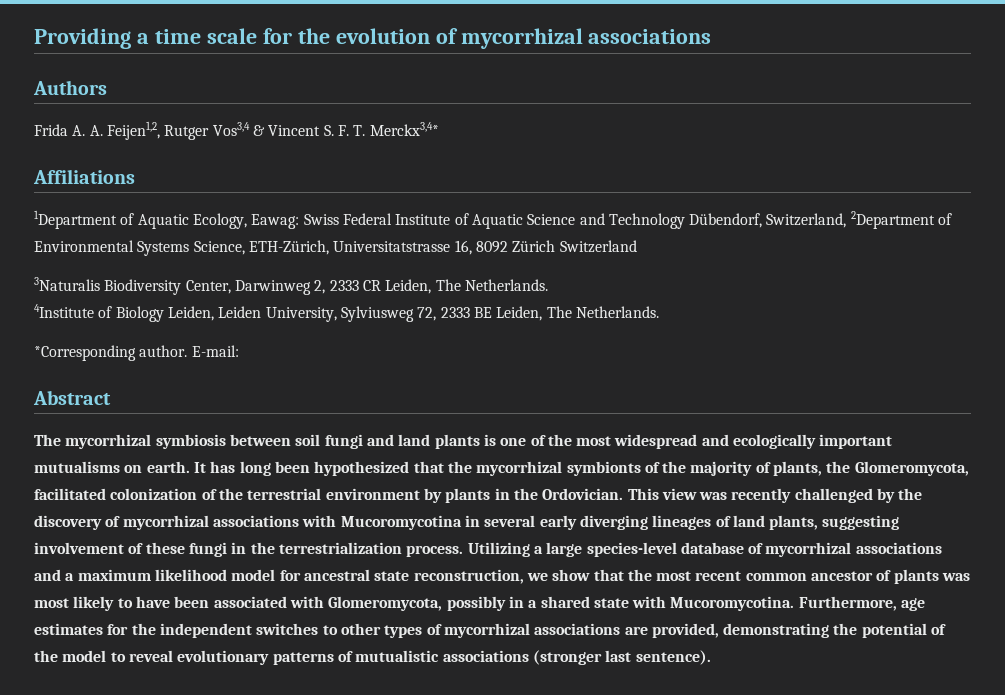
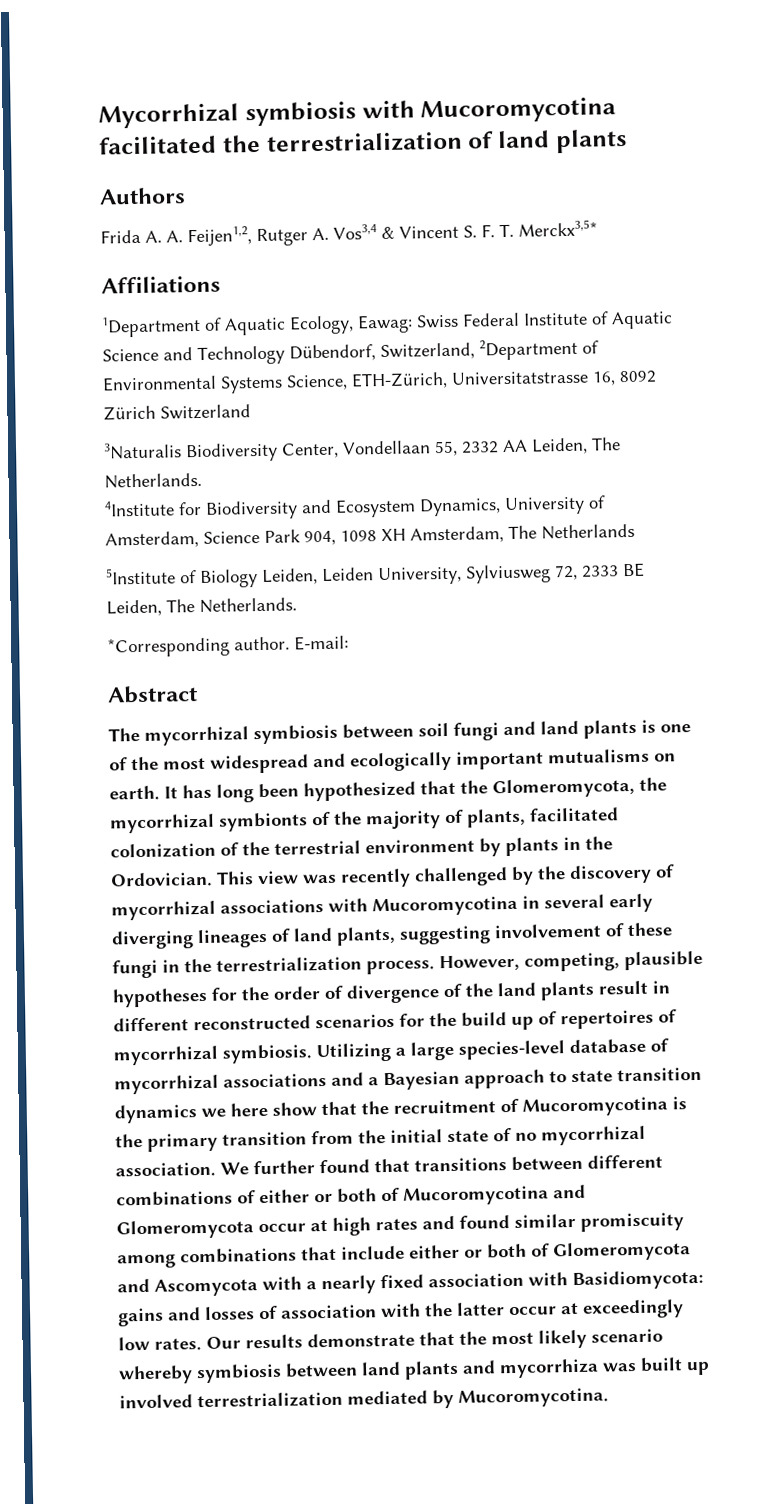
- Providing a time scale for the evolution of mycorrhizal associations
+ Mycorrhizal symbiosis with Mucoromycotina facilitated the terrestrialization of land plants
- Frida A. A. Feijen1,2, Rutger Vos3,4 & Vincent S. F. T. Merckx3,4*
+ Frida A. A. Feijen1,2, Rutger A. Vos3,4 & Vincent S. F. T. Merckx3,5*
- 3Naturalis Biodiversity Center, Darwinweg 2, 2333 CR Leiden, The Netherlands.
+ 3Naturalis Biodiversity Center, Vondellaan 55, 2332 AA Leiden, The Netherlands.
- 4Institute of Biology Leiden, Leiden University, Sylviusweg 72, 2333 BE Leiden, The Netherlands.
+ 4Institute for Biodiversity and Ecosystem Dynamics, University of Amsterdam, Science Park 904, 1098 XH Amsterdam, The Netherlands
+ 5Institute of Biology Leiden, Leiden University, Sylviusweg 72, 2333 BE Leiden, The Netherlands.
- It has long been hypothesized that the mycorrhizal symbionts of the majority of plants, the Glomeromycota, facilitated colonization of the terrestrial environment by plants in the Ordovician.
+ It has long been hypothesized that the Glomeromycota, the mycorrhizal symbionts of the majority of plants, facilitated colonization of the terrestrial environment by plants in the Ordovician.
+ However, competing, plausible hypotheses for the order of divergence of the land plants result in different reconstructed scenarios for the build up of repertoires of mycorrhizal symbiosis.
- Utilizing a large species-level database of mycorrhizal associations and a maximum likelihood model for ancestral state reconstruction, we show that the most recent common ancestor of plants was most likely to have been associated with Glomeromycota, possibly in a shared state with Mucoromycotina. Furthermore, age estimates for the independent switches to other types of mycorrhizal associations are provided, demonstrating the potential of the model to reveal evolutionary patterns of mutualistic associations (stronger last sentence).
+ Utilizing a large species-level database of mycorrhizal associations and a Bayesian approach to state transition dynamics we here show that the recruitment of Mucoromycotina is the primary transition from the initial state of no mycorrhizal association. We further found that transitions between different combinations of either or both of Mucoromycotina and Glomeromycota occur at high rates and found similar promiscuity among combinations that include either or both of Glomeromycota and Ascomycota with a nearly fixed association with Basidiomycota: gains and losses of association with the latter occur at exceedingly low rates. Our results demonstrate that the most likely scenario whereby symbiosis between land plants and mycorrhiza was built up involved terrestrialization mediated by Mucoromycotina.

